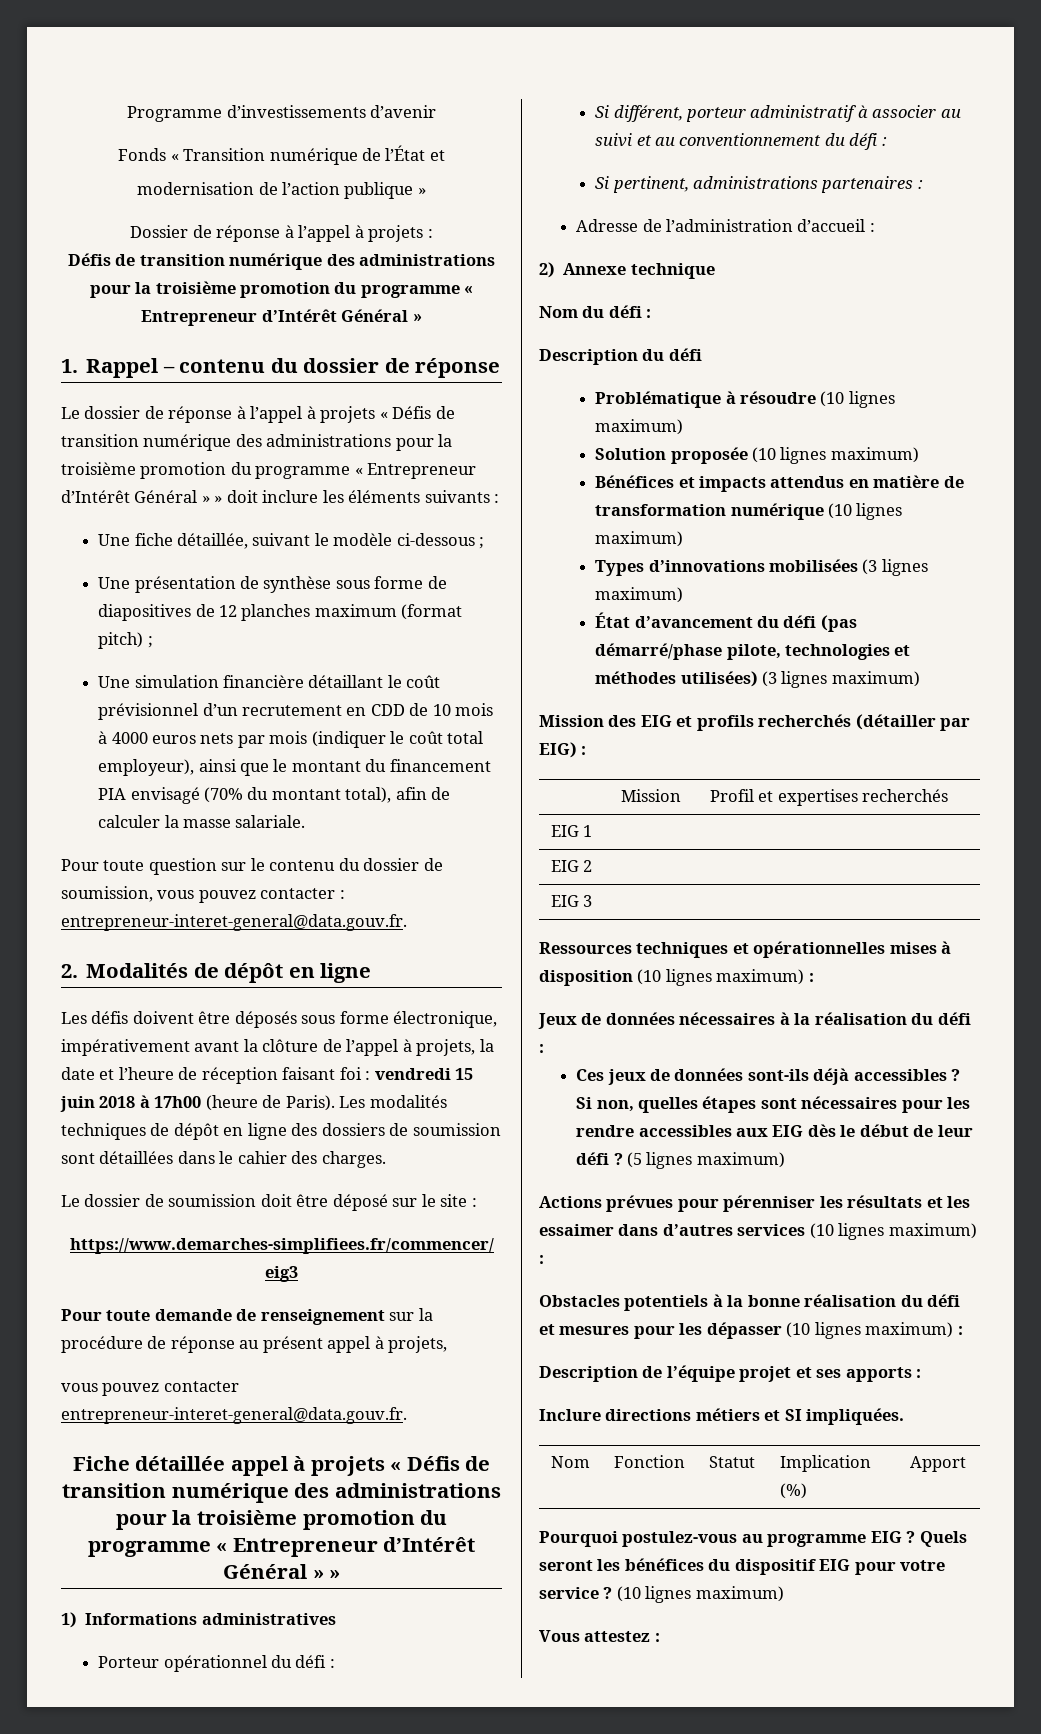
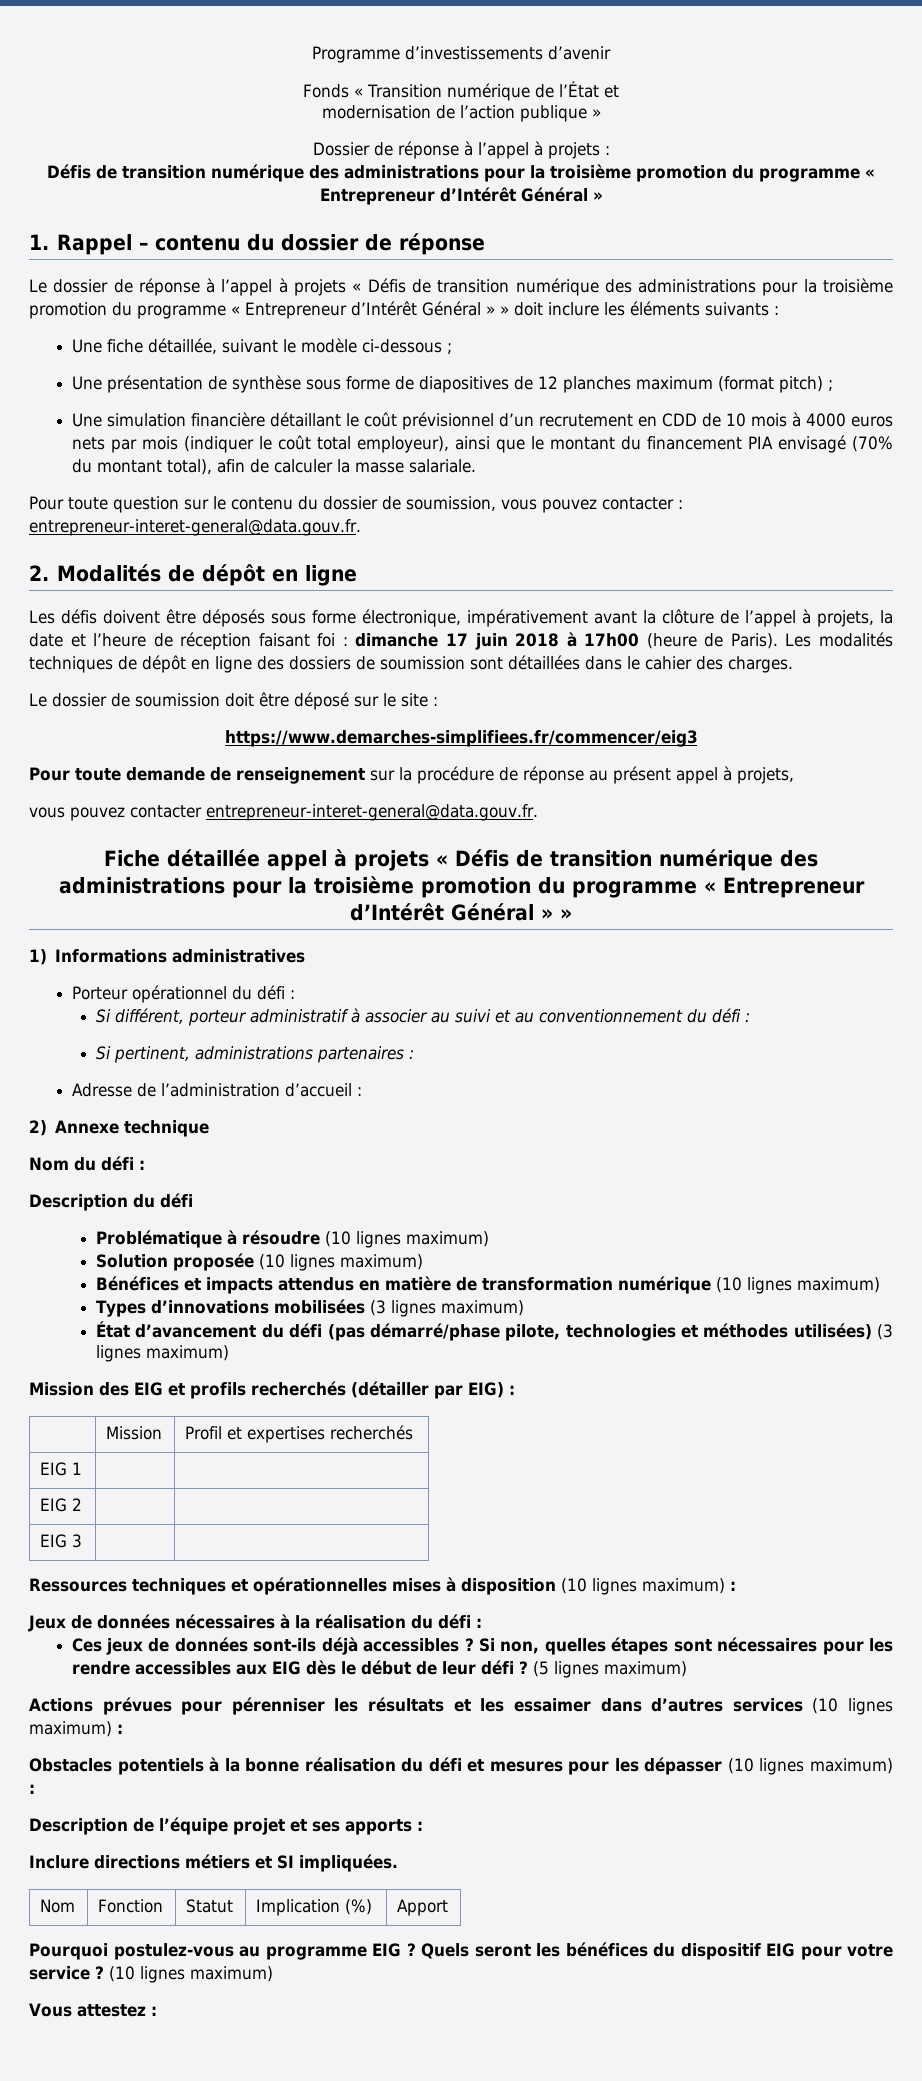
- Les défis doivent être déposés sous forme électronique, impérativement avant la clôture de l’appel à projets, la date et l’heure de réception faisant foi : vendredi 15 juin 2018 à 17h00 (heure de Paris).
+ Les défis doivent être déposés sous forme électronique, impérativement avant la clôture de l’appel à projets, la date et l’heure de réception faisant foi : dimanche 17 juin 2018 à 17h00 (heure de Paris).

